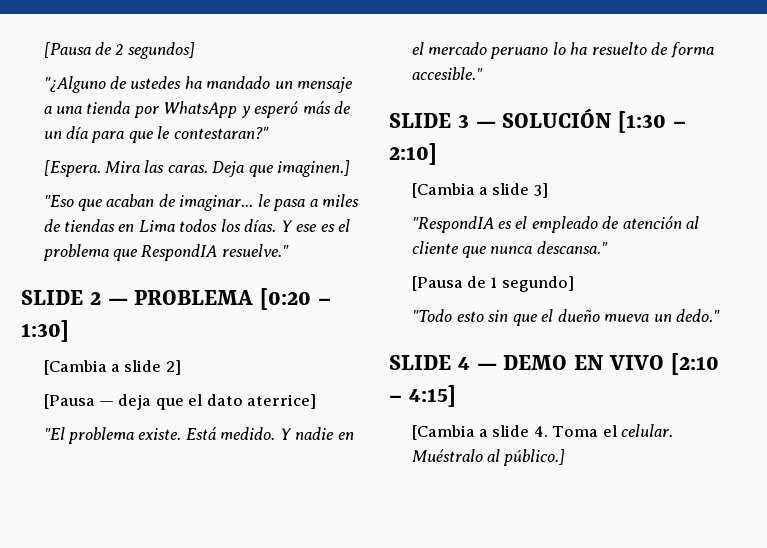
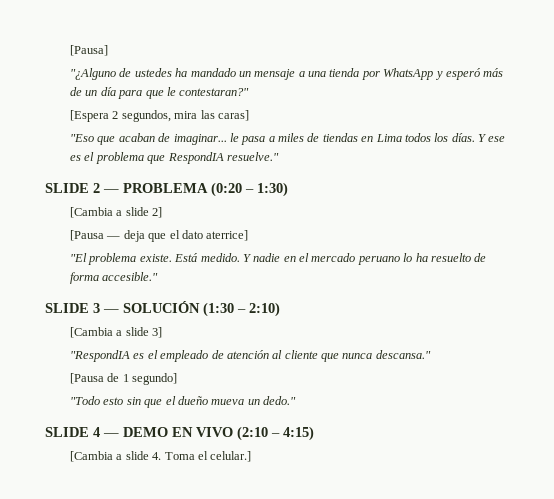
- [Pausa de 2 segundos]
+ [Pausa]
- [Espera. Mira las caras. Deja que imaginen.]
+ [Espera 2 segundos, mira las caras]
- SLIDE 2 — PROBLEMA [0:20 – 1:30]
+ SLIDE 2 — PROBLEMA (0:20 – 1:30)
- SLIDE 3 — SOLUCIÓN [1:30 – 2:10]
+ SLIDE 3 — SOLUCIÓN (1:30 – 2:10)
- SLIDE 4 — DEMO EN VIVO [2:10 – 4:15]
+ SLIDE 4 — DEMO EN VIVO (2:10 – 4:15)
- [Cambia a slide 4. Toma el celular. Muéstralo al público.]
+ [Cambia a slide 4. Toma el celular.]

